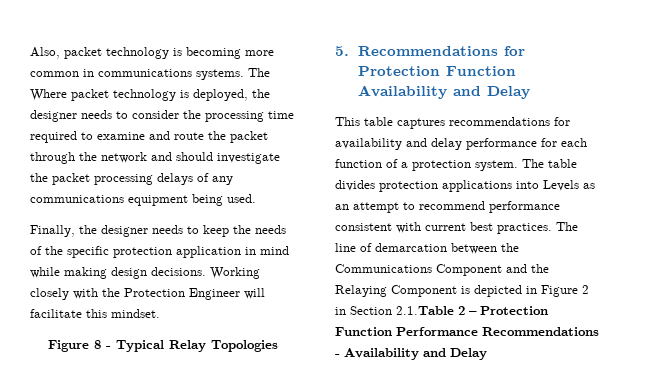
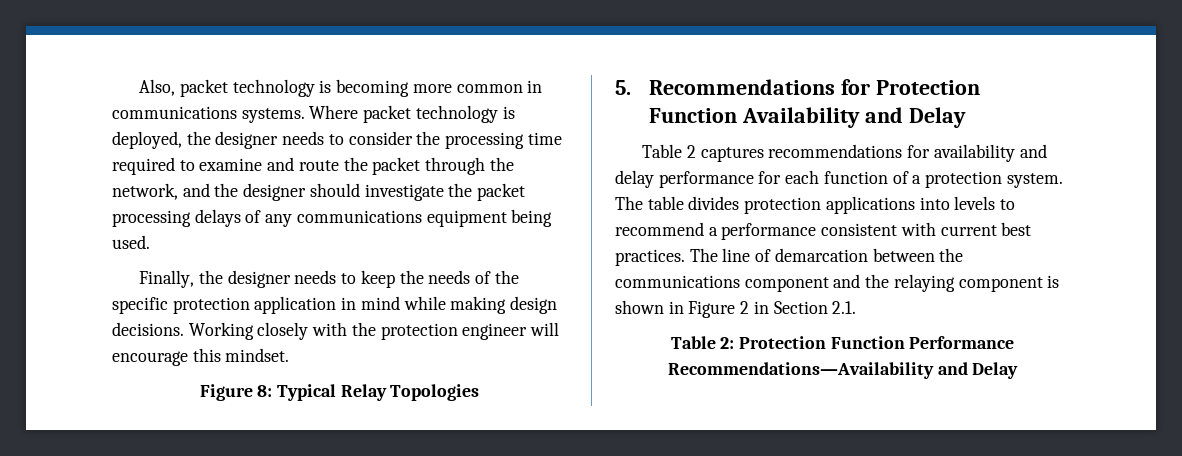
- The Where packet technology is deployed, the designer needs to consider the processing time required to examine and route the packet through the network and should investigate the packet processing delays of any communications equipment being used.
+ Where packet technology is deployed, the designer needs to consider the processing time required to examine and route the packet through the network, and the designer should investigate the packet processing delays of any communications equipment being used.
- Working closely with the Protection Engineer will facilitate this mindset.
+ Working closely with the protection engineer will encourage this mindset.
- Figure 8 - Typical Relay Topologies
+ Figure 8: Typical Relay Topologies
- This table captures recommendations for availability and delay performance for each function of a protection system.
+ Table 2 captures recommendations for availability and delay performance for each function of a protection system.
- The table divides protection applications into Levels as an attempt to recommend performance consistent with current best practices.
+ The table divides protection applications into levels to recommend a performance consistent with current best practices.
- The line of demarcation between the Communications Component and the Relaying Component is depicted in Figure 2 in Section 2.1.Table 2 – Protection Function Performance Recommendations - Availability and Delay
+ The line of demarcation between the communications component and the relaying component is shown in Figure 2 in Section 2.1.
+ Table 2: Protection Function Performance Recommendations—Availability and Delay

